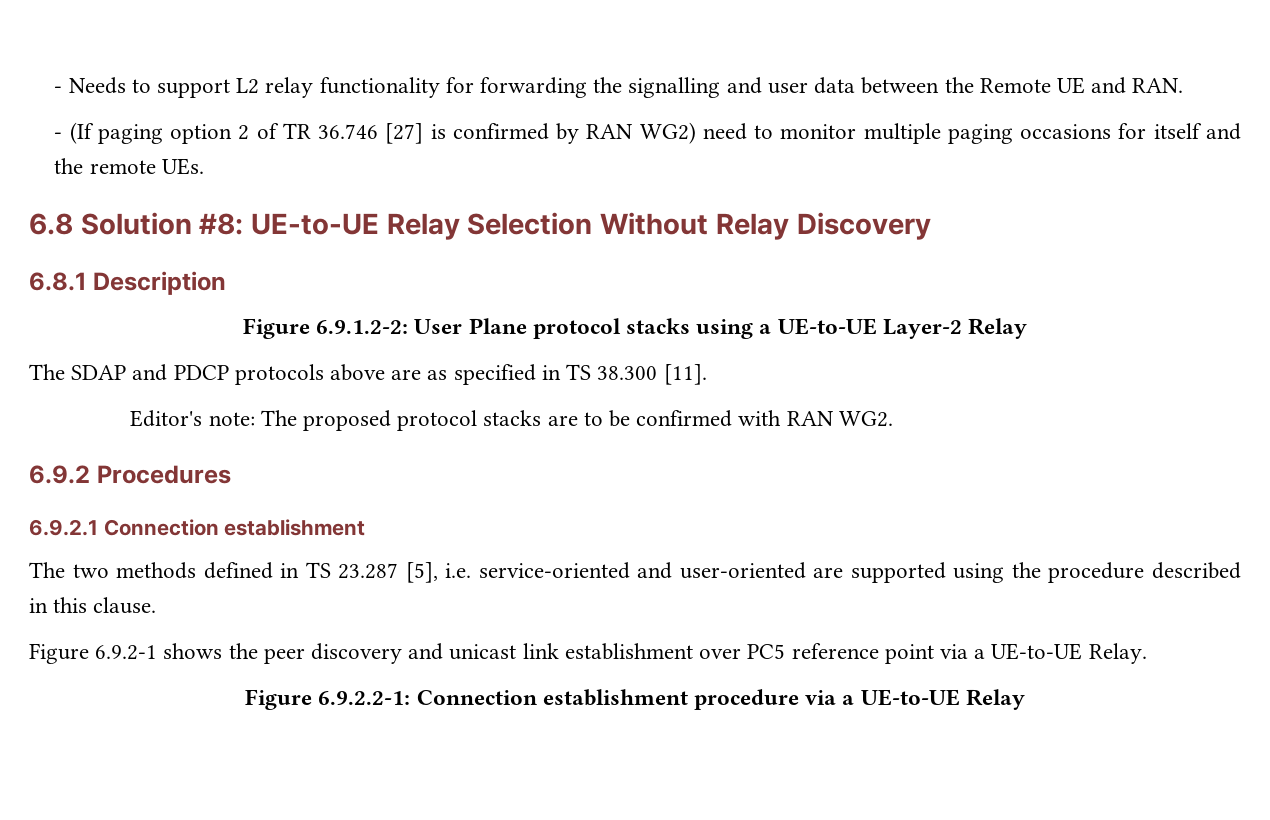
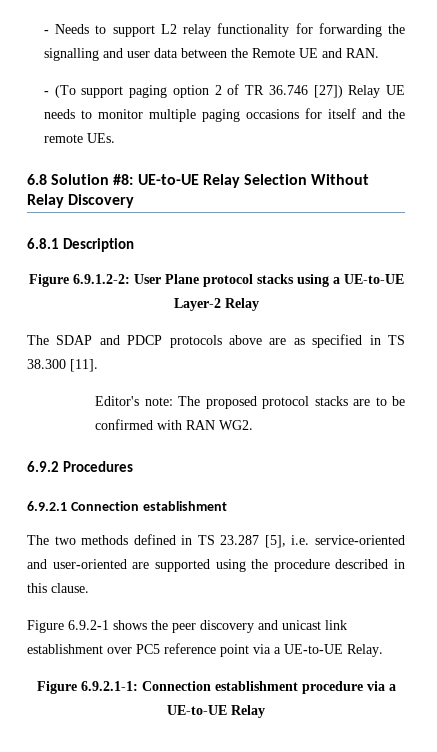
- - (If paging option 2 of TR 36.746 [27] is confirmed by RAN WG2) need to monitor multiple paging occasions for itself and the remote UEs.
+ - (To support paging option 2 of TR 36.746 [27]) Relay UE needs to monitor multiple paging occasions for itself and the remote UEs.
- Figure 6.9.2.2-1: Connection establishment procedure via a UE-to-UE Relay
+ Figure 6.9.2.1-1: Connection establishment procedure via a UE-to-UE Relay

